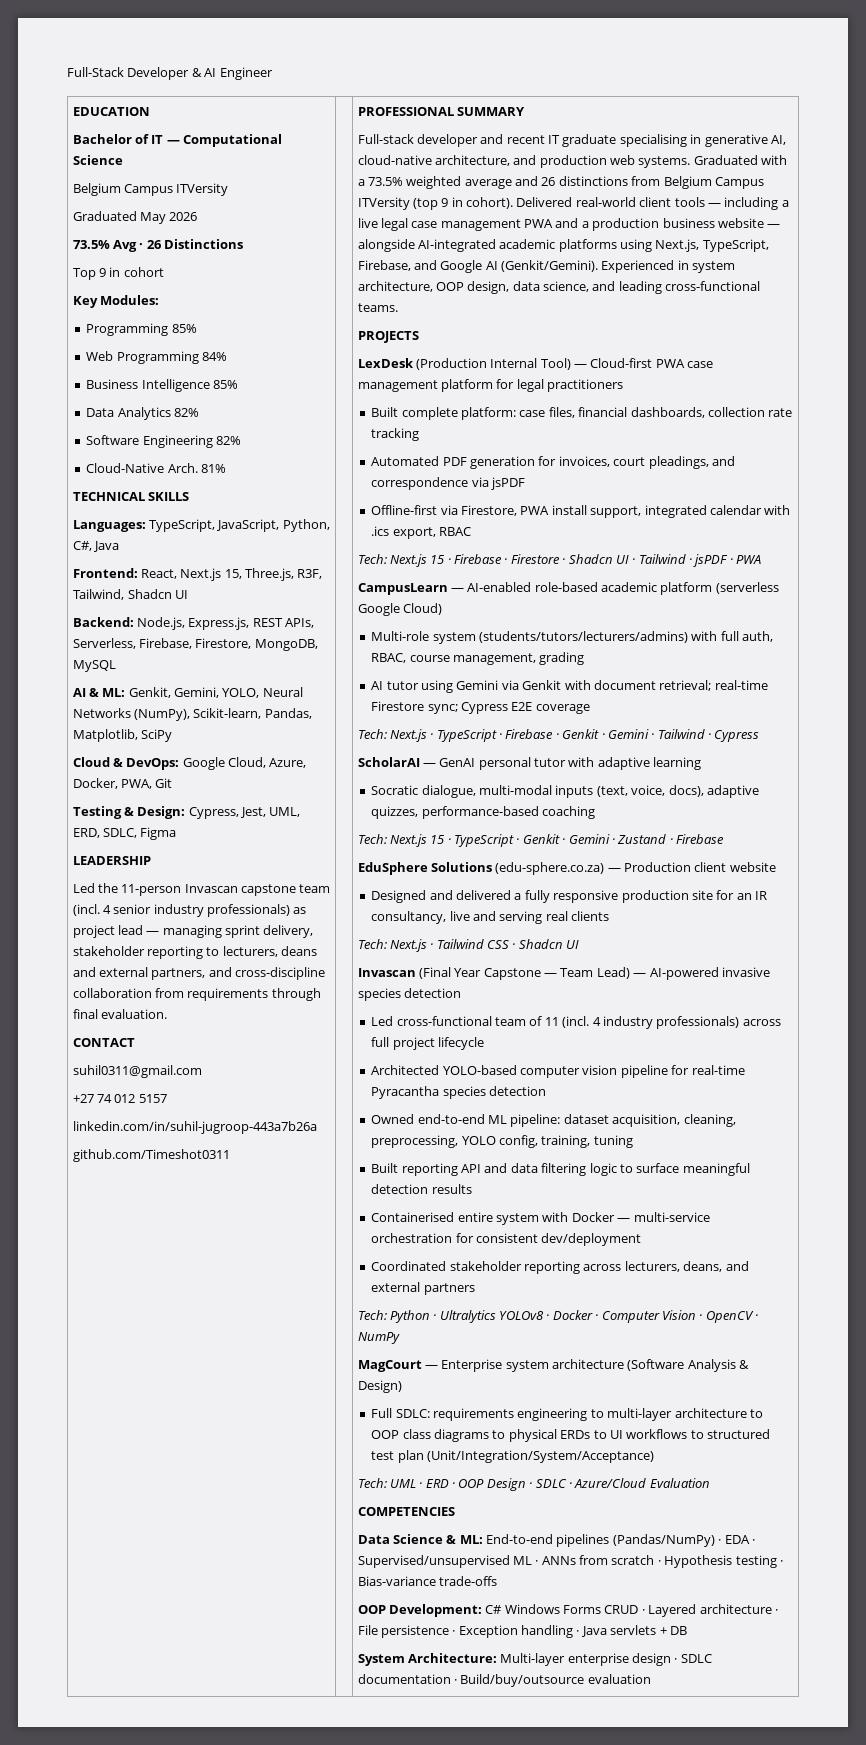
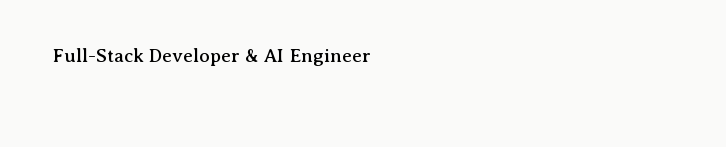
- EDUCATION
- Bachelor of IT — Computational Science
- Belgium Campus ITVersity
- Graduated May 2026
- 73.5% Avg · 26 Distinctions
- Top 9 in cohort
- Key Modules:
- Programming 85%
- Web Programming 84%
- Business Intelligence 85%
- Data Analytics 82%
- Software Engineering 82%
- Cloud-Native Arch. 81%
- TECHNICAL SKILLS
- Languages: TypeScript, JavaScript, Python, C#, Java
- Frontend: React, Next.js 15, Three.js, R3F, Tailwind, Shadcn UI
- Backend: Node.js, Express.js, REST APIs, Serverless, Firebase, Firestore, MongoDB, MySQL
- AI & ML: Genkit, Gemini, YOLO, Neural Networks (NumPy), Scikit-learn, Pandas, Matplotlib, SciPy
- Cloud & DevOps: Google Cloud, Azure, Docker, PWA, Git
- Testing & Design: Cypress, Jest, UML, ERD, SDLC, Figma
- LEADERSHIP
- Led the 11-person Invascan capstone team (incl. 4 senior industry professionals) as project lead — managing sprint delivery, stakeholder reporting to lecturers, deans and external partners, and cross-discipline collaboration from requirements through final evaluation.
- CONTACT
- suhil0311@gmail.com
- +27 74 012 5157
- linkedin.com/in/suhil-jugroop-443a7b26a
- github.com/Timeshot0311 | | PROFESSIONAL SUMMARY
- Full-stack developer and recent IT graduate specialising in generative AI, cloud-native architecture, and production web systems. Graduated with a 73.5% weighted average and 26 distinctions from Belgium Campus ITVersity (top 9 in cohort). Delivered real-world client tools — including a live legal case management PWA and a production business website — alongside AI-integrated academic platforms using Next.js, TypeScript, Firebase, and Google AI (Genkit/Gemini). Experienced in system architecture, OOP design, data science, and leading cross-functional teams.
- PROJECTS
- LexDesk (Production Internal Tool) — Cloud-first PWA case management platform for legal practitioners
- Built complete platform: case files, financial dashboards, collection rate tracking
- Automated PDF generation for invoices, court pleadings, and correspondence via jsPDF
- Offline-first via Firestore, PWA install support, integrated calendar with .ics export, RBAC
- Tech: Next.js 15 · Firebase · Firestore · Shadcn UI · Tailwind · jsPDF · PWA
- CampusLearn — AI-enabled role-based academic platform (serverless Google Cloud)
- Multi-role system (students/tutors/lecturers/admins) with full auth, RBAC, course management, grading
- AI tutor using Gemini via Genkit with document retrieval; real-time Firestore sync; Cypress E2E coverage
- Tech: Next.js · TypeScript · Firebase · Genkit · Gemini · Tailwind · Cypress
- ScholarAI — GenAI personal tutor with adaptive learning
- Socratic dialogue, multi-modal inputs (text, voice, docs), adaptive quizzes, performance-based coaching
- Tech: Next.js 15 · TypeScript · Genkit · Gemini · Zustand · Firebase
- EduSphere Solutions (edu-sphere.co.za) — Production client website
- Designed and delivered a fully responsive production site for an IR consultancy, live and serving real clients
- Tech: Next.js · Tailwind CSS · Shadcn UI
- Invascan (Final Year Capstone — Team Lead) — AI-powered invasive species detection
- Led cross-functional team of 11 (incl. 4 industry professionals) across full project lifecycle
- Architected YOLO-based computer vision pipeline for real-time Pyracantha species detection
- Owned end-to-end ML pipeline: dataset acquisition, cleaning, preprocessing, YOLO config, training, tuning
- Built reporting API and data filtering logic to surface meaningful detection results
- Containerised entire system with Docker — multi-service orchestration for consistent dev/deployment
- Coordinated stakeholder reporting across lecturers, deans, and external partners
- Tech: Python · Ultralytics YOLOv8 · Docker · Computer Vision · OpenCV · NumPy
- MagCourt — Enterprise system architecture (Software Analysis & Design)
- Full SDLC: requirements engineering to multi-layer architecture to OOP class diagrams to physical ERDs to UI workflows to structured test plan (Unit/Integration/System/Acceptance)
- Tech: UML · ERD · OOP Design · SDLC · Azure/Cloud Evaluation
- COMPETENCIES
- Data Science & ML: End-to-end pipelines (Pandas/NumPy) · EDA · Supervised/unsupervised ML · ANNs from scratch · Hypothesis testing · Bias-variance trade-offs
- OOP Development: C# Windows Forms CRUD · Layered architecture · File persistence · Exception handling · Java servlets + DB
- System Architecture: Multi-layer enterprise design · SDLC documentation · Build/buy/outsource evaluation

